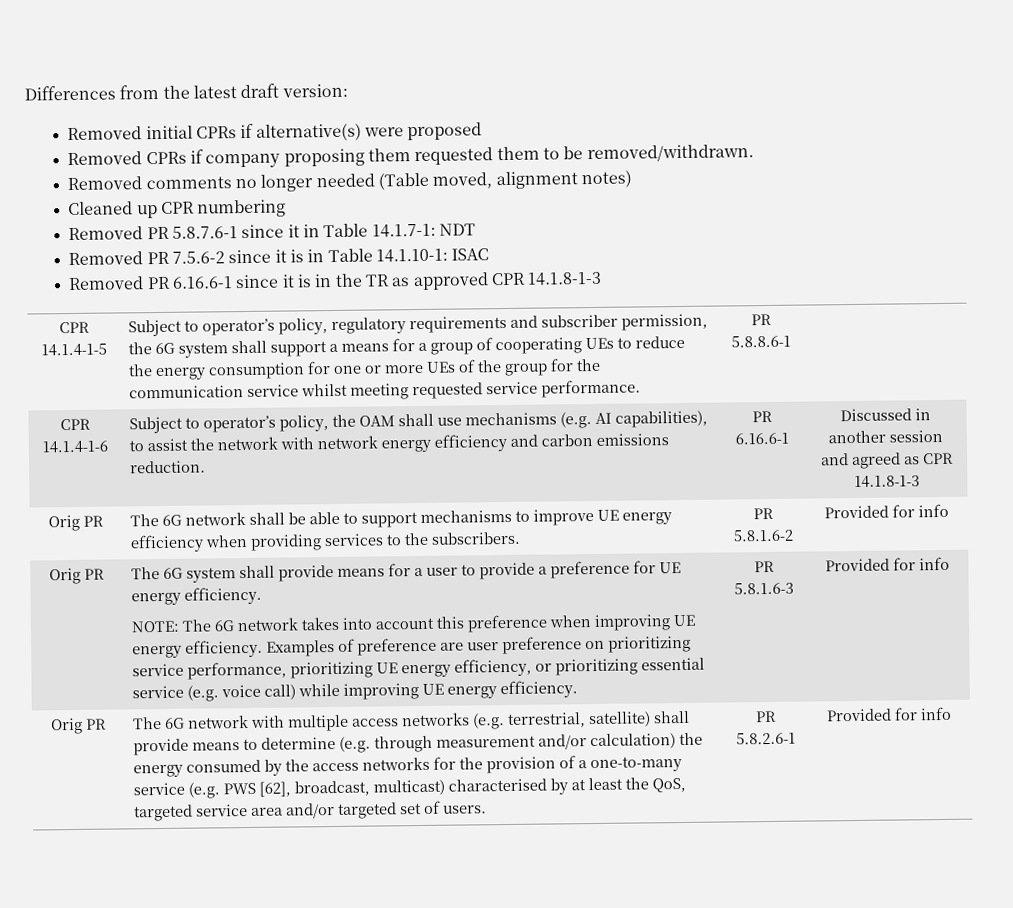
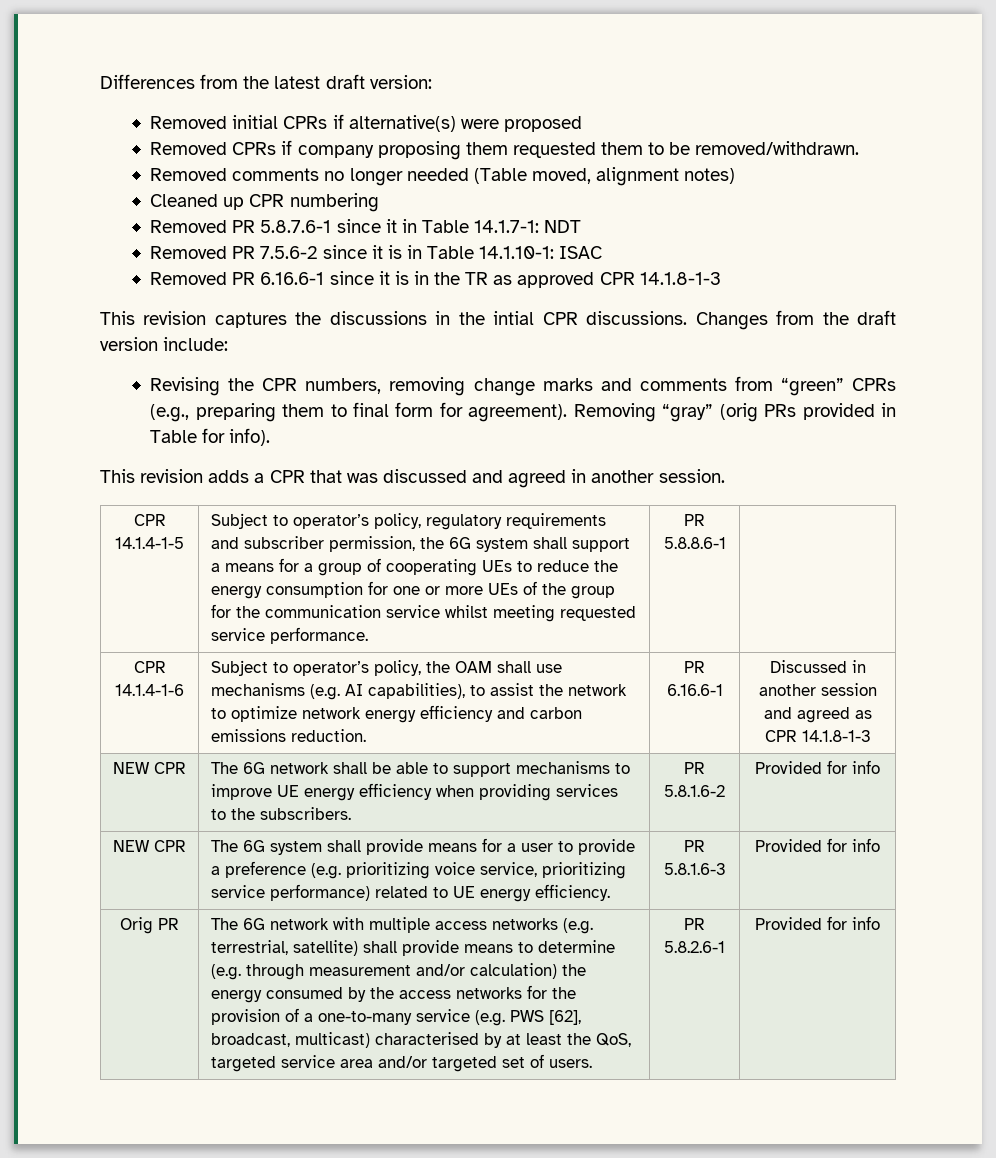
+ This revision captures the discussions in the intial CPR discussions. Changes from the draft version include:
+ Revising the CPR numbers, removing change marks and comments from “green” CPRs (e.g., preparing them to final form for agreement). Removing “gray” (orig PRs provided in Table for info).
+ This revision adds a CPR that was discussed and agreed in another session.
- CPR 14.1.4-1-6 | Subject to operator’s policy, the OAM shall use mechanisms (e.g. AI capabilities), to assist the network with network energy efficiency and carbon emissions reduction. | PR 6.16.6-1 | Discussed in another session and agreed as CPR 14.1.8-1-3
+ CPR 14.1.4-1-6 | Subject to operator’s policy, the OAM shall use mechanisms (e.g. AI capabilities), to assist the network to optimize network energy efficiency and carbon emissions reduction. | PR 6.16.6-1 | Discussed in another session and agreed as CPR 14.1.8-1-3
- Orig PR | The 6G network shall be able to support mechanisms to improve UE energy efficiency when providing services to the subscribers. | PR 5.8.1.6-2 | Provided for info
- Orig PR
+ NEW CPR | The 6G network shall be able to support mechanisms to improve UE energy efficiency when providing services to the subscribers. | PR 5.8.1.6-2 | Provided for info
+ NEW CPR
- The 6G system shall provide means for a user to provide a preference for UE energy efficiency.
- NOTE: The 6G network takes into account this preference when improving UE energy efficiency. Examples of preference are user preference on prioritizing service performance, prioritizing UE energy efficiency, or prioritizing essential service (e.g. voice call) while improving UE energy efficiency.
+ The 6G system shall provide means for a user to provide a preference (e.g. prioritizing voice service, prioritizing service performance) related to UE energy efficiency.

